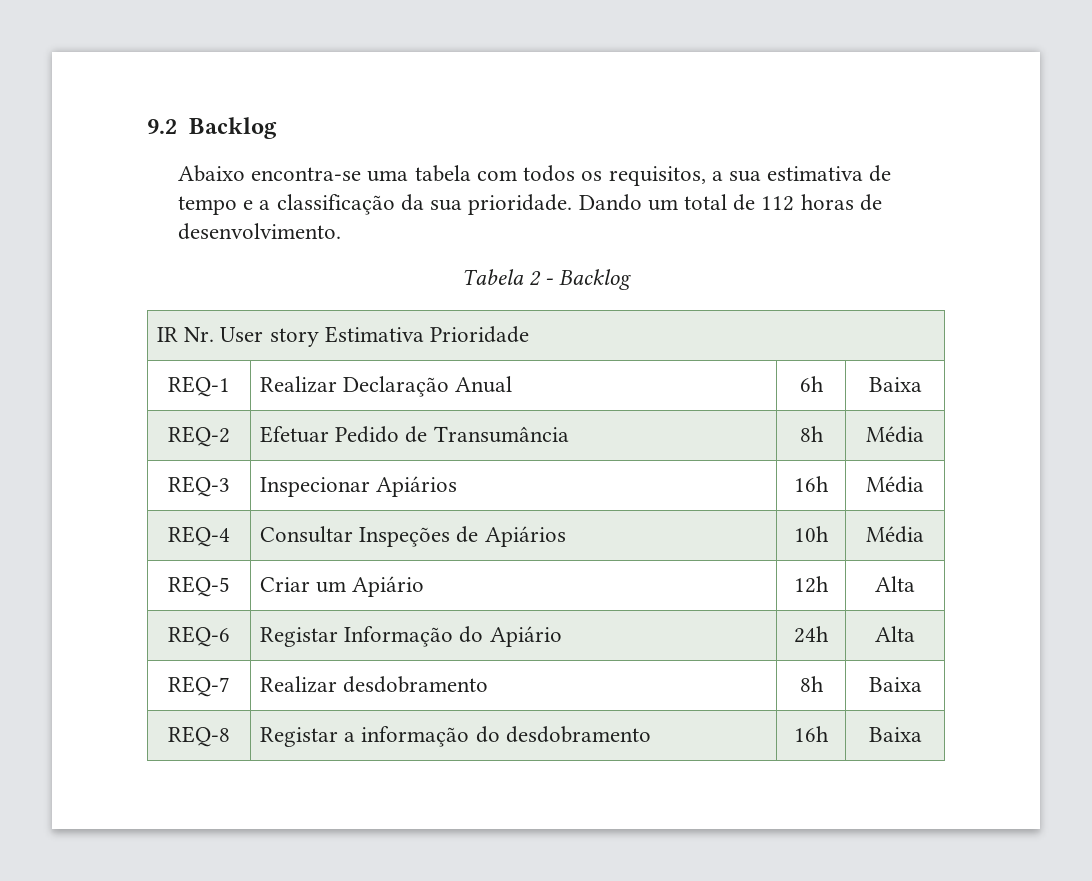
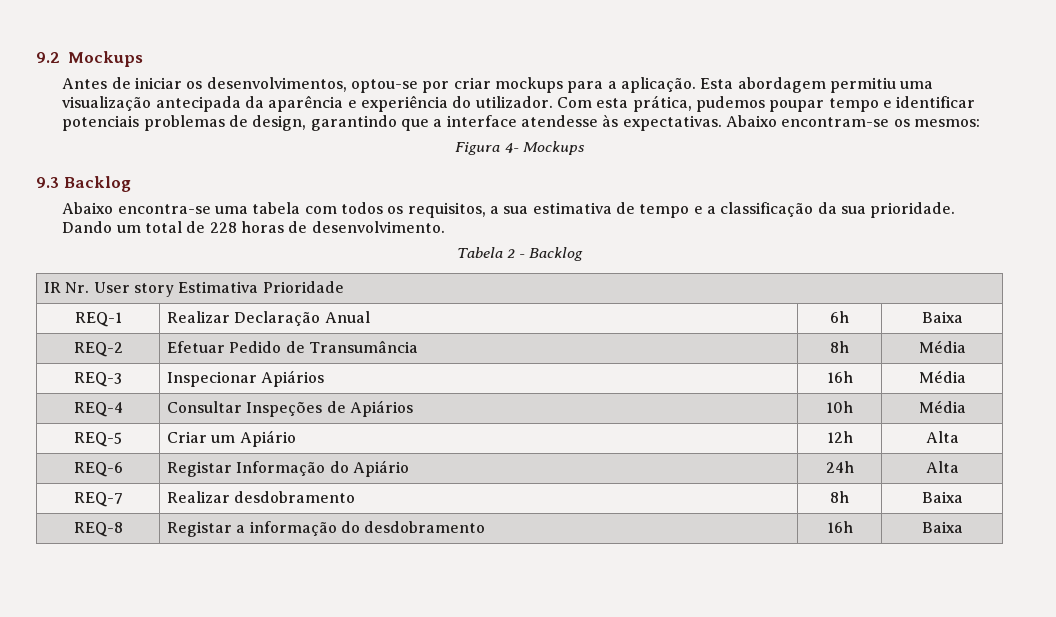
- 9.2 Backlog
+ 9.2 Mockups
+ Antes de iniciar os desenvolvimentos, optou-se por criar mockups para a aplicação. Esta abordagem permitiu uma visualização antecipada da aparência e experiência do utilizador. Com esta prática, pudemos poupar tempo e identificar potenciais problemas de design, garantindo que a interface atendesse às expectativas. Abaixo encontram-se os mesmos:
+ Figura 4- Mockups
+ 9.3 Backlog
- Dando um total de 112 horas de desenvolvimento.
+ Dando um total de 228 horas de desenvolvimento.

